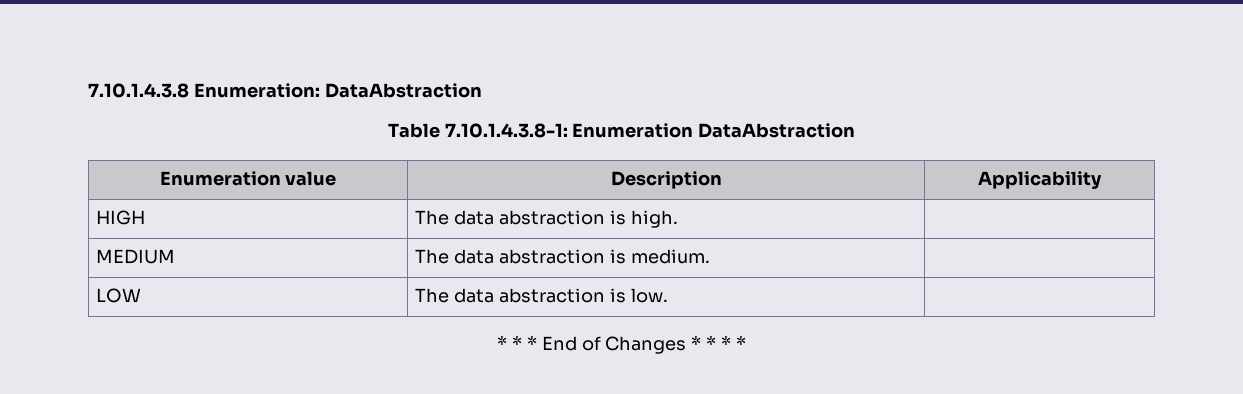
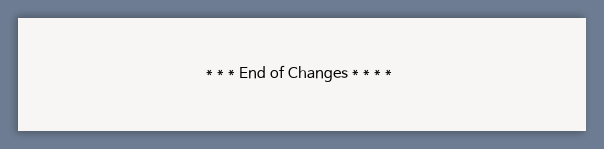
- 7.10.1.4.3.8 Enumeration: DataAbstraction
- Table 7.10.1.4.3.8-1: Enumeration DataAbstraction
- Enumeration value | Description | Applicability
- HIGH | The data abstraction is high. |
- MEDIUM | The data abstraction is medium. |
- LOW | The data abstraction is low. |

